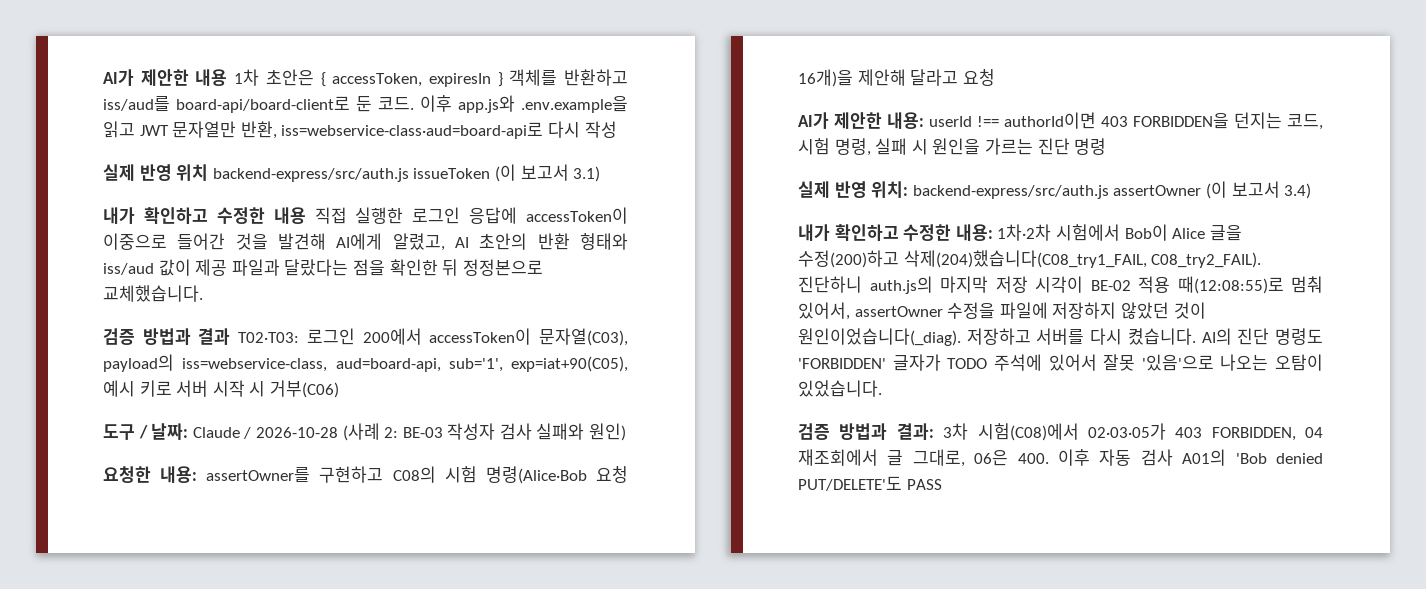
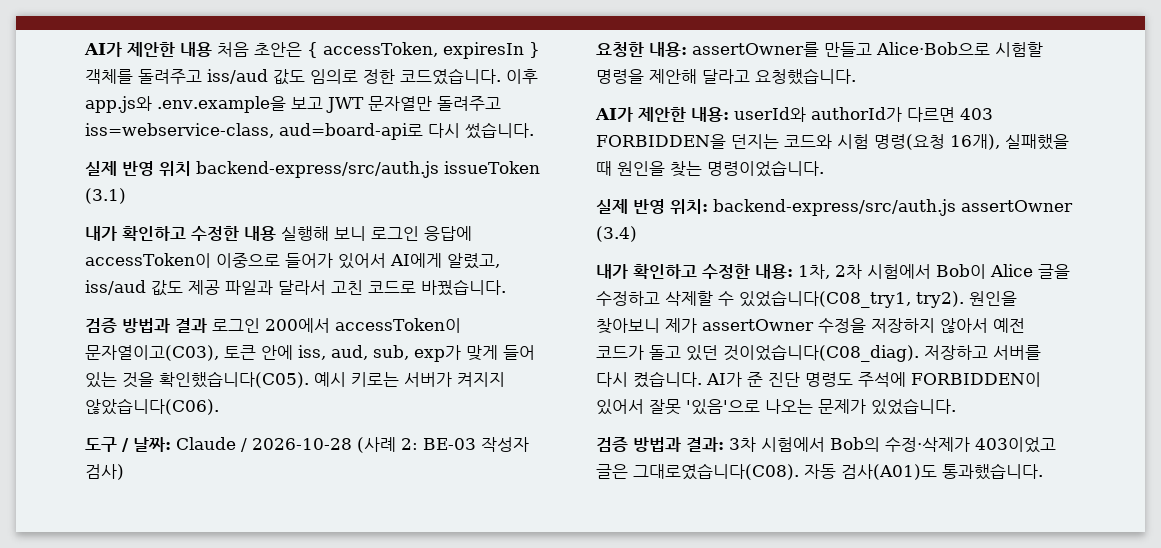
- AI가 제안한 내용 1차 초안은 { accessToken, expiresIn } 객체를 반환하고 iss/aud를 board-api/board-client로 둔 코드.
+ AI가 제안한 내용 처음 초안은 { accessToken, expiresIn } 객체를 돌려주고 iss/aud 값도 임의로 정한 코드였습니다.
- 이후 app.js와 .env.example을 읽고 JWT 문자열만 반환, iss=webservice-class·aud=board-api로 다시 작성
+ 이후 app.js와 .env.example을 보고 JWT 문자열만 돌려주고 iss=webservice-class, aud=board-api로 다시 썼습니다.
- 실제 반영 위치 backend-express/src/auth.js issueToken (이 보고서 3.1)
+ 실제 반영 위치 backend-express/src/auth.js issueToken (3.1)
- 내가 확인하고 수정한 내용 직접 실행한 로그인 응답에 accessToken이 이중으로 들어간 것을 발견해 AI에게 알렸고, AI 초안의 반환 형태와 iss/aud 값이 제공 파일과 달랐다는 점을 확인한 뒤 정정본으로 교체했습니다.
+ 내가 확인하고 수정한 내용 실행해 보니 로그인 응답에 accessToken이 이중으로 들어가 있어서 AI에게 알렸고, iss/aud 값도 제공 파일과 달라서 고친 코드로 바꿨습니다.
- 검증 방법과 결과 T02·T03: 로그인 200에서 accessToken이 문자열(C03), payload의 iss=webservice-class, aud=board-api, sub='1', exp=iat+90(C05), 예시 키로 서버 시작 시 거부(C06)
+ 검증 방법과 결과 로그인 200에서 accessToken이 문자열이고(C03), 토큰 안에 iss, aud, sub, exp가 맞게 들어 있는 것을 확인했습니다(C05). 예시 키로는 서버가 켜지지 않았습니다(C06).
- 도구 / 날짜: Claude / 2026-10-28 (사례 2: BE-03 작성자 검사 실패와 원인)
+ 도구 / 날짜: Claude / 2026-10-28 (사례 2: BE-03 작성자 검사)
- 요청한 내용: assertOwner를 구현하고 C08의 시험 명령(Alice·Bob 요청 16개)을 제안해 달라고 요청
+ 요청한 내용: assertOwner를 만들고 Alice·Bob으로 시험할 명령을 제안해 달라고 요청했습니다.
- AI가 제안한 내용: userId !== authorId이면 403 FORBIDDEN을 던지는 코드, 시험 명령, 실패 시 원인을 가르는 진단 명령
+ AI가 제안한 내용: userId와 authorId가 다르면 403 FORBIDDEN을 던지는 코드와 시험 명령(요청 16개), 실패했을 때 원인을 찾는 명령이었습니다.
- 실제 반영 위치: backend-express/src/auth.js assertOwner (이 보고서 3.4)
+ 실제 반영 위치: backend-express/src/auth.js assertOwner (3.4)
- 내가 확인하고 수정한 내용: 1차·2차 시험에서 Bob이 Alice 글을 수정(200)하고 삭제(204)했습니다(C08_try1_FAIL, C08_try2_FAIL). 진단하니 auth.js의 마지막 저장 시각이 BE-02 적용 때(12:08:55)로 멈춰 있어서, assertOwner 수정을 파일에 저장하지 않았던 것이 원인이었습니다(_diag). 저장하고 서버를 다시 켰습니다. AI의 진단 명령도 'FORBIDDEN' 글자가 TODO 주석에 있어서 잘못 '있음'으로 나오는 오탐이 있었습니다.
+ 내가 확인하고 수정한 내용: 1차, 2차 시험에서 Bob이 Alice 글을 수정하고 삭제할 수 있었습니다(C08_try1, try2). 원인을 찾아보니 제가 assertOwner 수정을 저장하지 않아서 예전 코드가 돌고 있던 것이었습니다(C08_diag). 저장하고 서버를 다시 켰습니다. AI가 준 진단 명령도 주석에 FORBIDDEN이 있어서 잘못 '있음'으로 나오는 문제가 있었습니다.
- 검증 방법과 결과: 3차 시험(C08)에서 02·03·05가 403 FORBIDDEN, 04 재조회에서 글 그대로, 06은 400. 이후 자동 검사 A01의 'Bob denied PUT/DELETE'도 PASS
+ 검증 방법과 결과: 3차 시험에서 Bob의 수정·삭제가 403이었고 글은 그대로였습니다(C08). 자동 검사(A01)도 통과했습니다.

